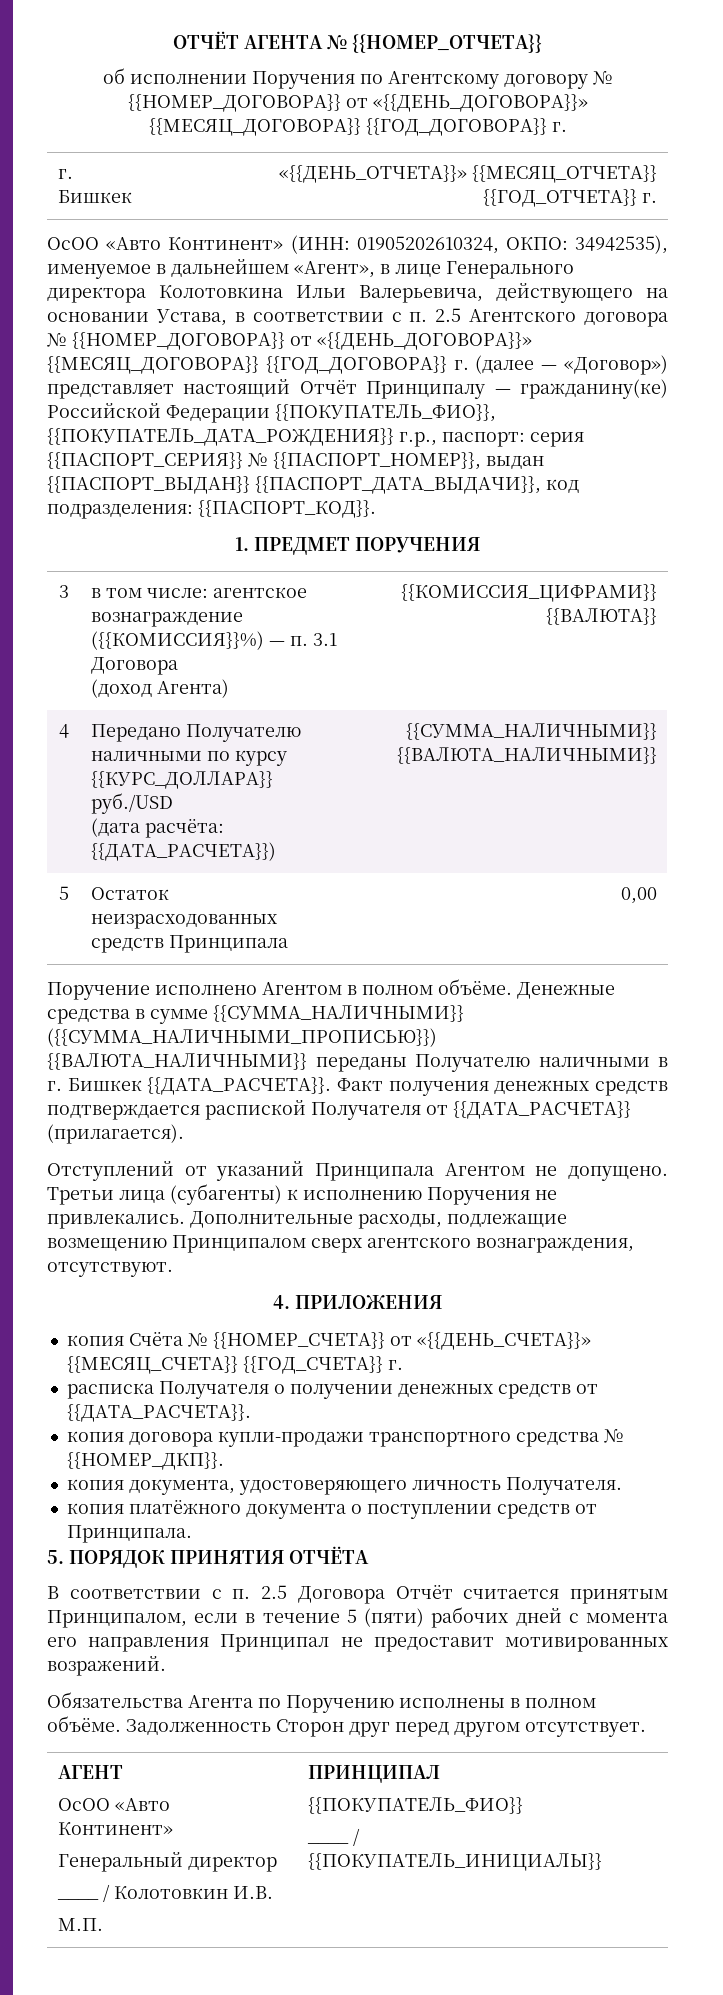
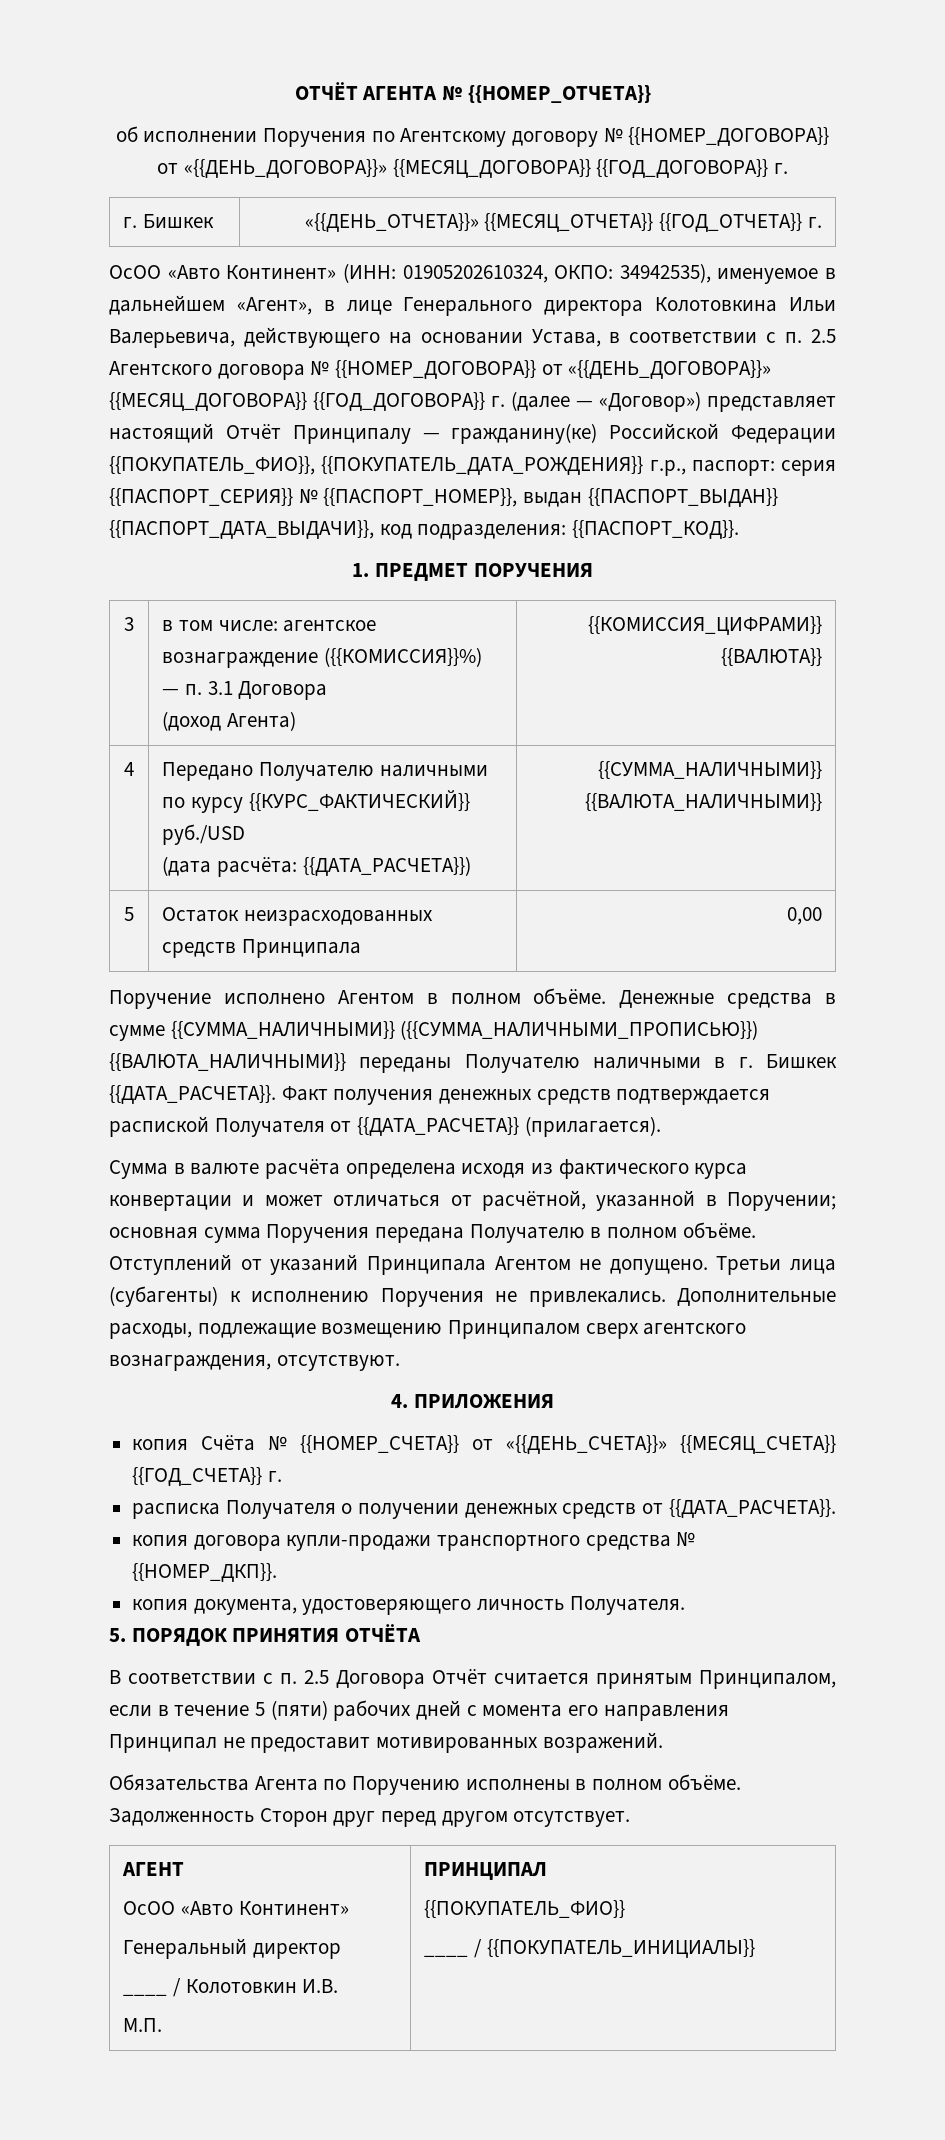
- 4 | Передано Получателю наличными по курсу {{КУРС_ДОЛЛАРА}} руб./USD
+ 4 | Передано Получателю наличными по курсу {{КУРС_ФАКТИЧЕСКИЙ}} руб./USD
+ Сумма в валюте расчёта определена исходя из фактического курса конвертации и может отличаться от расчётной, указанной в Поручении; основная сумма Поручения передана Получателю в полном объёме.
- копия платёжного документа о поступлении средств от Принципала.

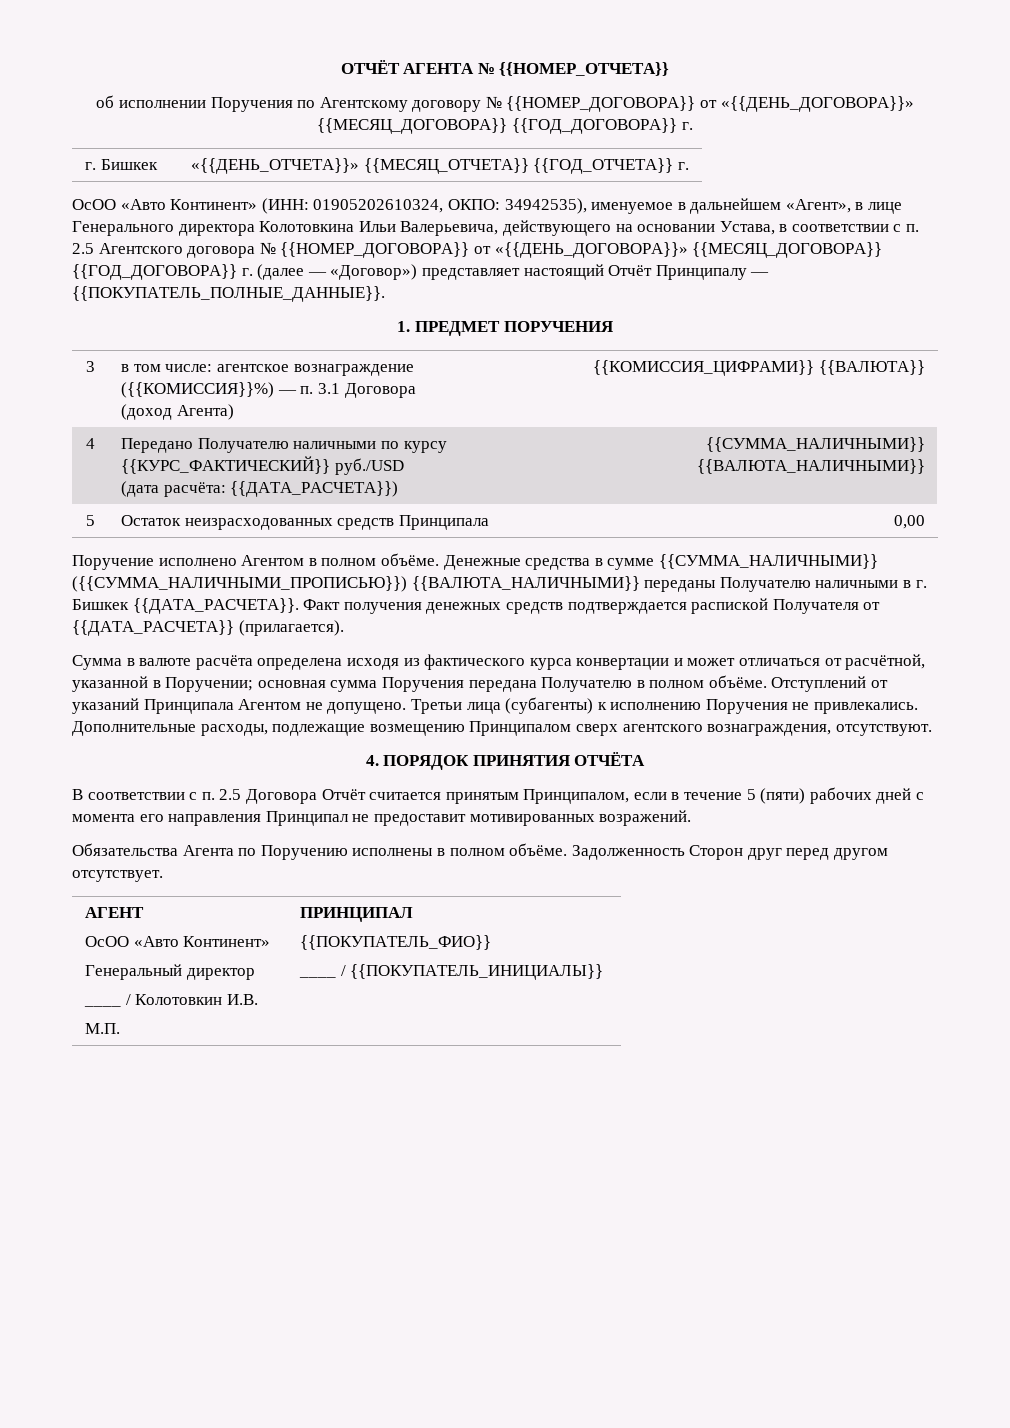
- ОсОО «Авто Континент» (ИНН: 01905202610324, ОКПО: 34942535), именуемое в дальнейшем «Агент», в лице Генерального директора Колотовкина Ильи Валерьевича, действующего на основании Устава, в соответствии с п. 2.5 Агентского договора № {{НОМЕР_ДОГОВОРА}} от «{{ДЕНЬ_ДОГОВОРА}}» {{МЕСЯЦ_ДОГОВОРА}} {{ГОД_ДОГОВОРА}} г. (далее — «Договор») представляет настоящий Отчёт Принципалу — гражданину(ке) Российской Федерации {{ПОКУПАТЕЛЬ_ФИО}}, {{ПОКУПАТЕЛЬ_ДАТА_РОЖДЕНИЯ}} г.р., паспорт: серия {{ПАСПОРТ_СЕРИЯ}} № {{ПАСПОРТ_НОМЕР}}, выдан {{ПАСПОРТ_ВЫДАН}} {{ПАСПОРТ_ДАТА_ВЫДАЧИ}}, код подразделения: {{ПАСПОРТ_КОД}}.
+ ОсОО «Авто Континент» (ИНН: 01905202610324, ОКПО: 34942535), именуемое в дальнейшем «Агент», в лице Генерального директора Колотовкина Ильи Валерьевича, действующего на основании Устава, в соответствии с п. 2.5 Агентского договора № {{НОМЕР_ДОГОВОРА}} от «{{ДЕНЬ_ДОГОВОРА}}» {{МЕСЯЦ_ДОГОВОРА}} {{ГОД_ДОГОВОРА}} г. (далее — «Договор») представляет настоящий Отчёт Принципалу — {{ПОКУПАТЕЛЬ_ПОЛНЫЕ_ДАННЫЕ}}.
- 4. ПРИЛОЖЕНИЯ
- копия Счёта № {{НОМЕР_СЧЕТА}} от «{{ДЕНЬ_СЧЕТА}}» {{МЕСЯЦ_СЧЕТА}} {{ГОД_СЧЕТА}} г.
- расписка Получателя о получении денежных средств от {{ДАТА_РАСЧЕТА}}.
- копия договора купли-продажи транспортного средства № {{НОМЕР_ДКП}}.
- копия документа, удостоверяющего личность Получателя.
- 5. ПОРЯДОК ПРИНЯТИЯ ОТЧЁТА
+ 4. ПОРЯДОК ПРИНЯТИЯ ОТЧЁТА

